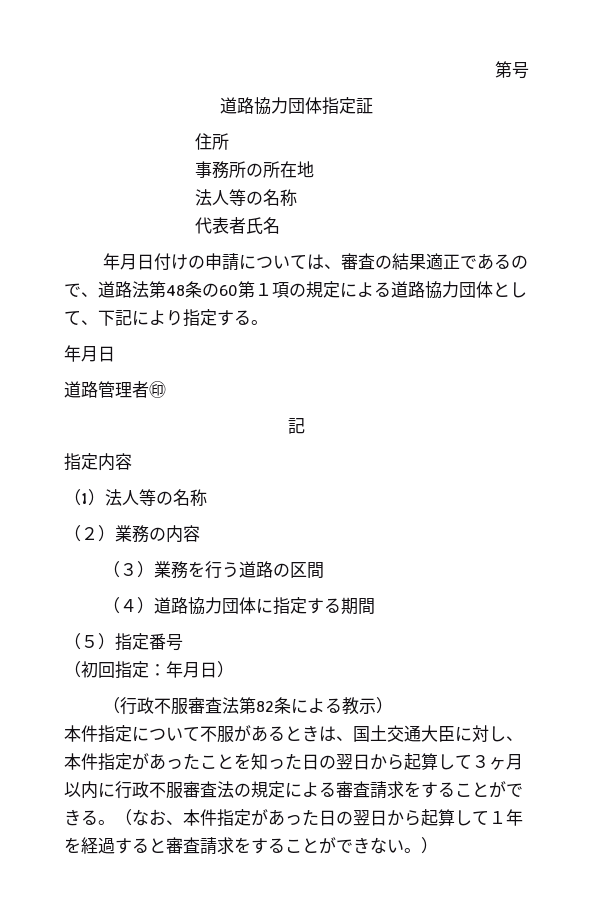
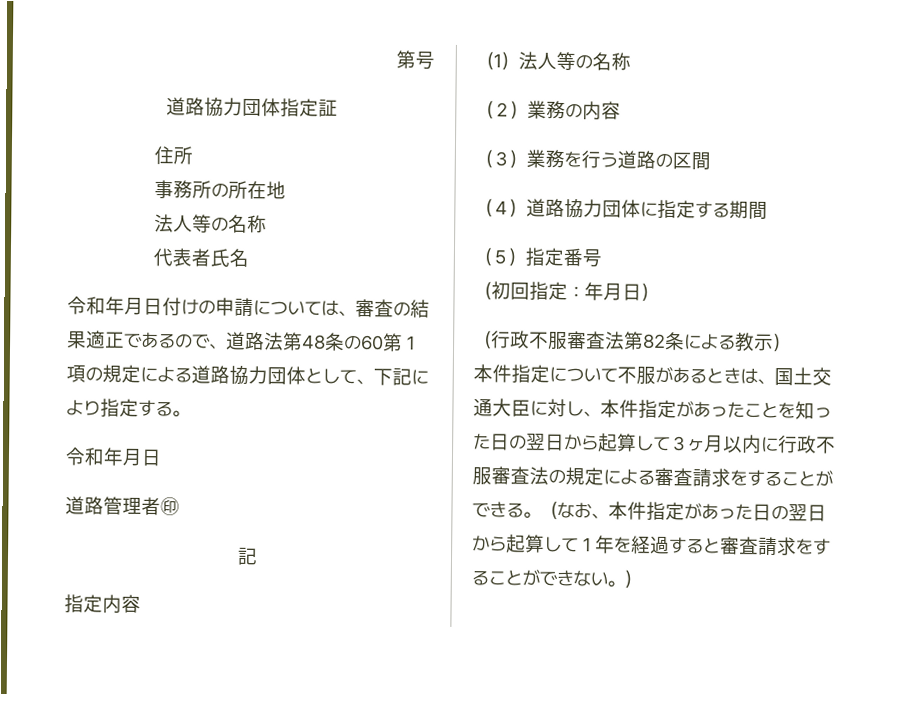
- 年月日付けの申請については、審査の結果適正であるので、道路法第48条の60第１項の規定による道路協力団体として、下記により指定する。
- 年月日
+ 令和年月日付けの申請については、審査の結果適正であるので、道路法第48条の60第１項の規定による道路協力団体として、下記により指定する。
+ 令和年月日

